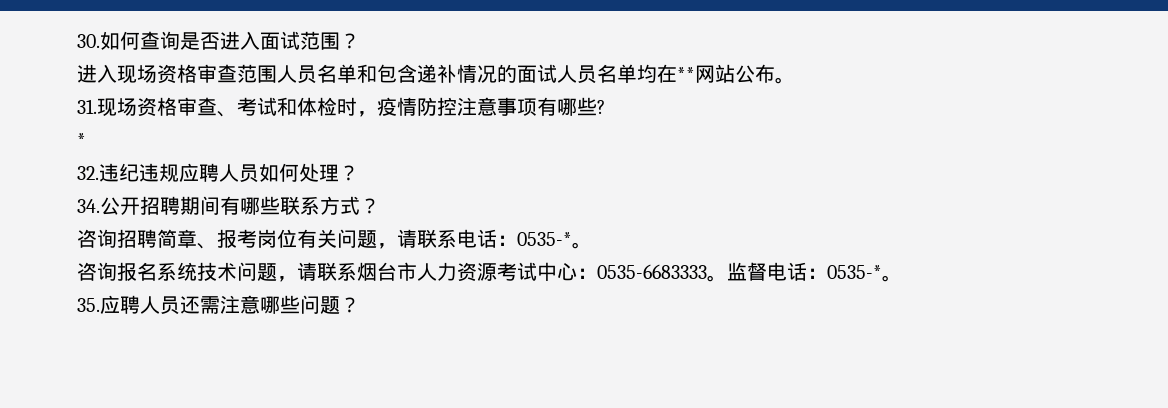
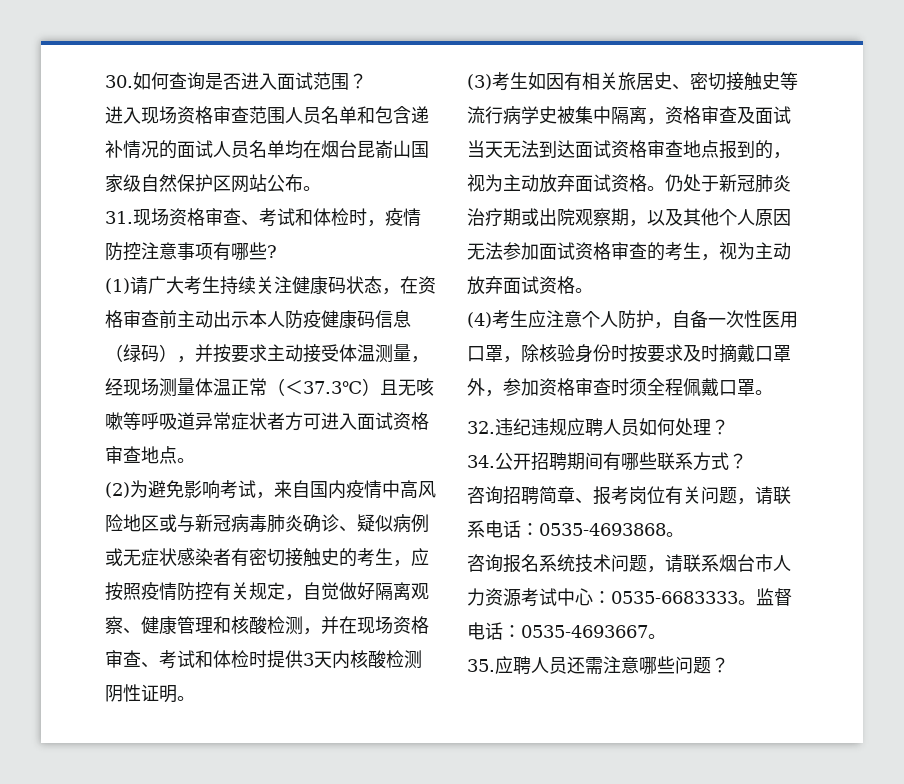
- 进入现场资格审查范围人员名单和包含递补情况的面试人员名单均在**网站公布。
+ 进入现场资格审查范围人员名单和包含递补情况的面试人员名单均在烟台昆嵛山国家级自然保护区网站公布。
- *
+ (1)请广大考生持续关注健康码状态，在资格审查前主动出示本人防疫健康码信息（绿码），并按要求主动接受体温测量，经现场测量体温正常（＜37.3℃）且无咳嗽等呼吸道异常症状者方可进入面试资格审查地点。
+ (2)为避免影响考试，来自国内疫情中高风险地区或与新冠病毒肺炎确诊、疑似病例或无症状感染者有密切接触史的考生，应按照疫情防控有关规定，自觉做好隔离观察、健康管理和核酸检测，并在现场资格审查、考试和体检时提供3天内核酸检测阴性证明。
+ (3)考生如因有相关旅居史、密切接触史等流行病学史被集中隔离，资格审查及面试当天无法到达面试资格审查地点报到的，视为主动放弃面试资格。仍处于新冠肺炎治疗期或出院观察期，以及其他个人原因无法参加面试资格审查的考生，视为主动放弃面试资格。
+ (4)考生应注意个人防护，自备一次性医用口罩，除核验身份时按要求及时摘戴口罩外，参加资格审查时须全程佩戴口罩。
- 咨询招聘简章、报考岗位有关问题，请联系电话：0535-*。
+ 咨询招聘简章、报考岗位有关问题，请联系电话：0535-4693868。
- 监督电话：0535-*。
+ 监督电话：0535-4693667。

